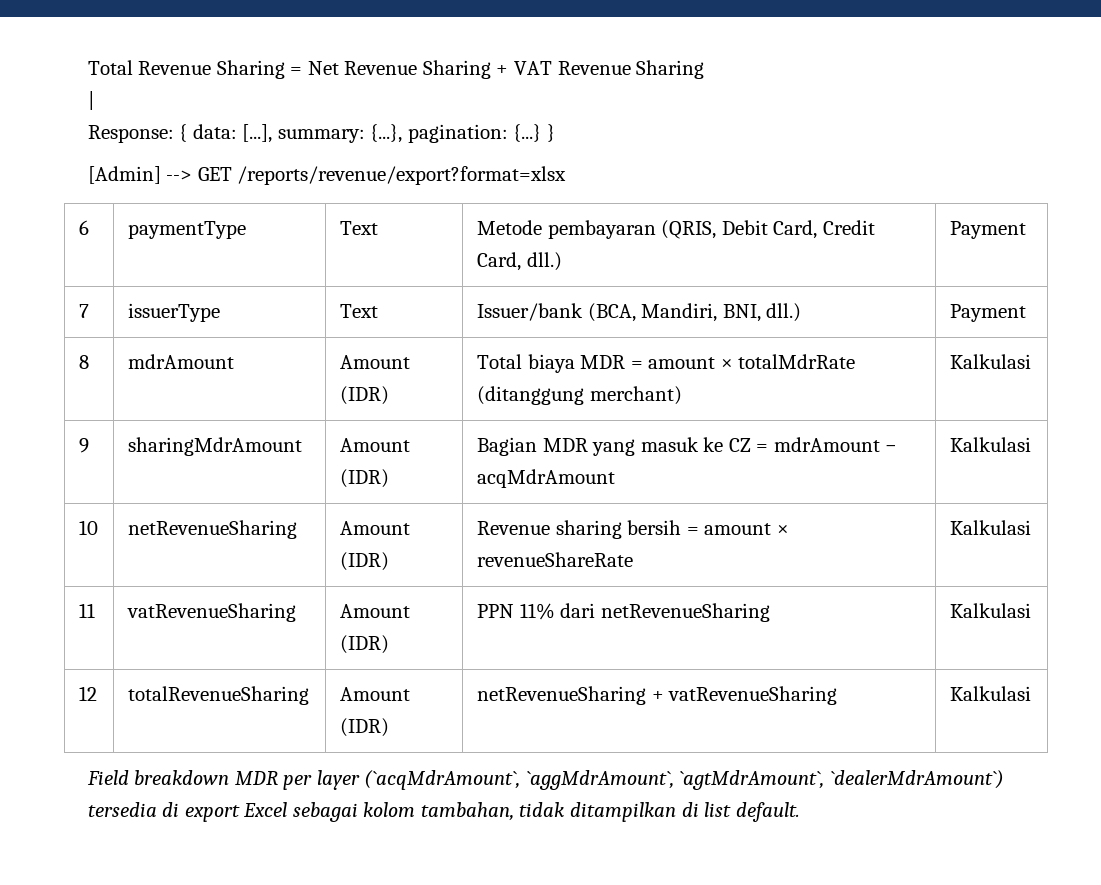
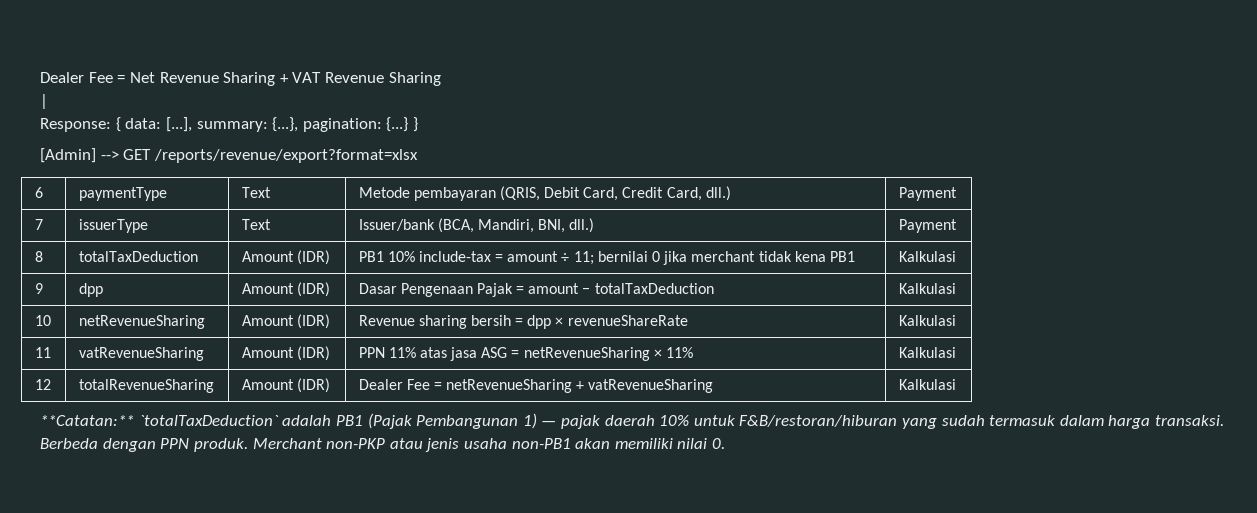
- Total Revenue Sharing = Net Revenue Sharing + VAT Revenue Sharing
+ Dealer Fee = Net Revenue Sharing + VAT Revenue Sharing
- 8 | mdrAmount | Amount (IDR) | Total biaya MDR = amount × totalMdrRate (ditanggung merchant) | Kalkulasi
+ 8 | totalTaxDeduction | Amount (IDR) | PB1 10% include-tax = amount ÷ 11; bernilai 0 jika merchant tidak kena PB1 | Kalkulasi
- 9 | sharingMdrAmount | Amount (IDR) | Bagian MDR yang masuk ke CZ = mdrAmount − acqMdrAmount | Kalkulasi
+ 9 | dpp | Amount (IDR) | Dasar Pengenaan Pajak = amount − totalTaxDeduction | Kalkulasi
- 10 | netRevenueSharing | Amount (IDR) | Revenue sharing bersih = amount × revenueShareRate | Kalkulasi
+ 10 | netRevenueSharing | Amount (IDR) | Revenue sharing bersih = dpp × revenueShareRate | Kalkulasi
- 11 | vatRevenueSharing | Amount (IDR) | PPN 11% dari netRevenueSharing | Kalkulasi
+ 11 | vatRevenueSharing | Amount (IDR) | PPN 11% atas jasa ASG = netRevenueSharing × 11% | Kalkulasi
- 12 | totalRevenueSharing | Amount (IDR) | netRevenueSharing + vatRevenueSharing | Kalkulasi
+ 12 | totalRevenueSharing | Amount (IDR) | Dealer Fee = netRevenueSharing + vatRevenueSharing | Kalkulasi
- Field breakdown MDR per layer (`acqMdrAmount`, `aggMdrAmount`, `agtMdrAmount`, `dealerMdrAmount`) tersedia di export Excel sebagai kolom tambahan, tidak ditampilkan di list default.
+ **Catatan:** `totalTaxDeduction` adalah PB1 (Pajak Pembangunan 1) — pajak daerah 10% untuk F&B/restoran/hiburan yang sudah termasuk dalam harga transaksi. Berbeda dengan PPN produk. Merchant non-PKP atau jenis usaha non-PB1 akan memiliki nilai 0.

